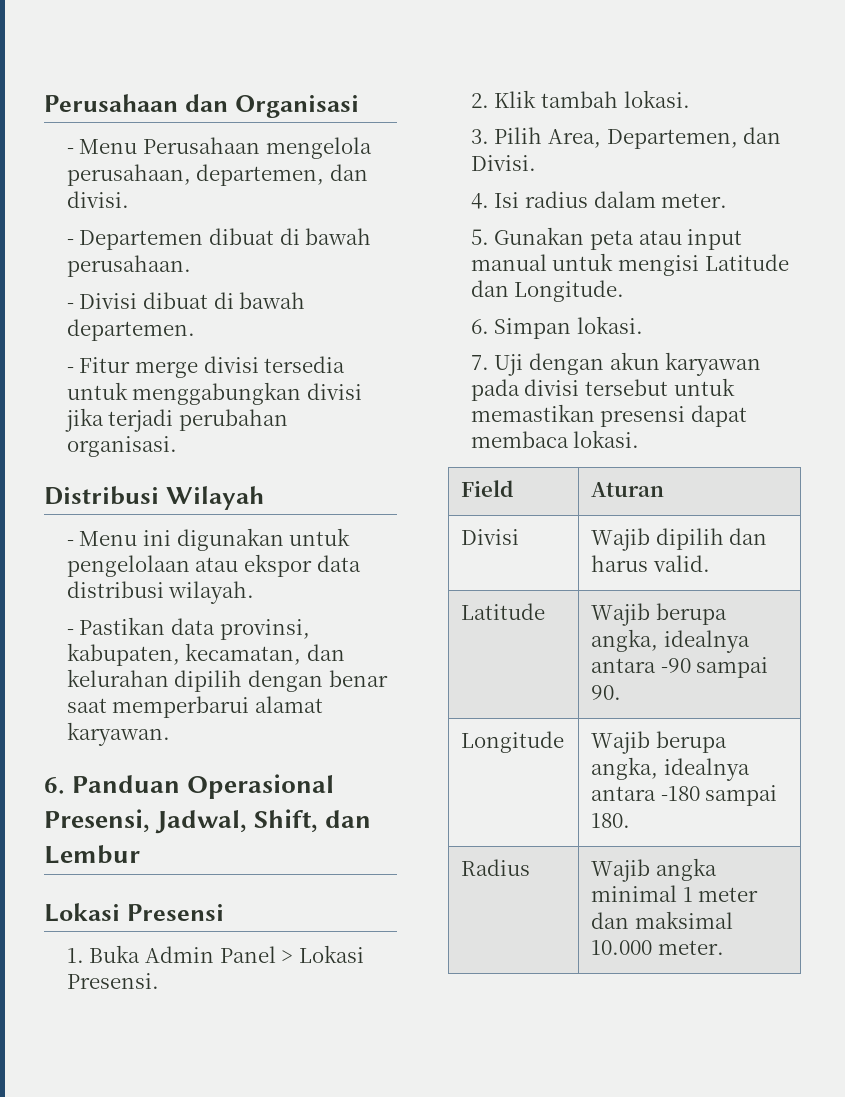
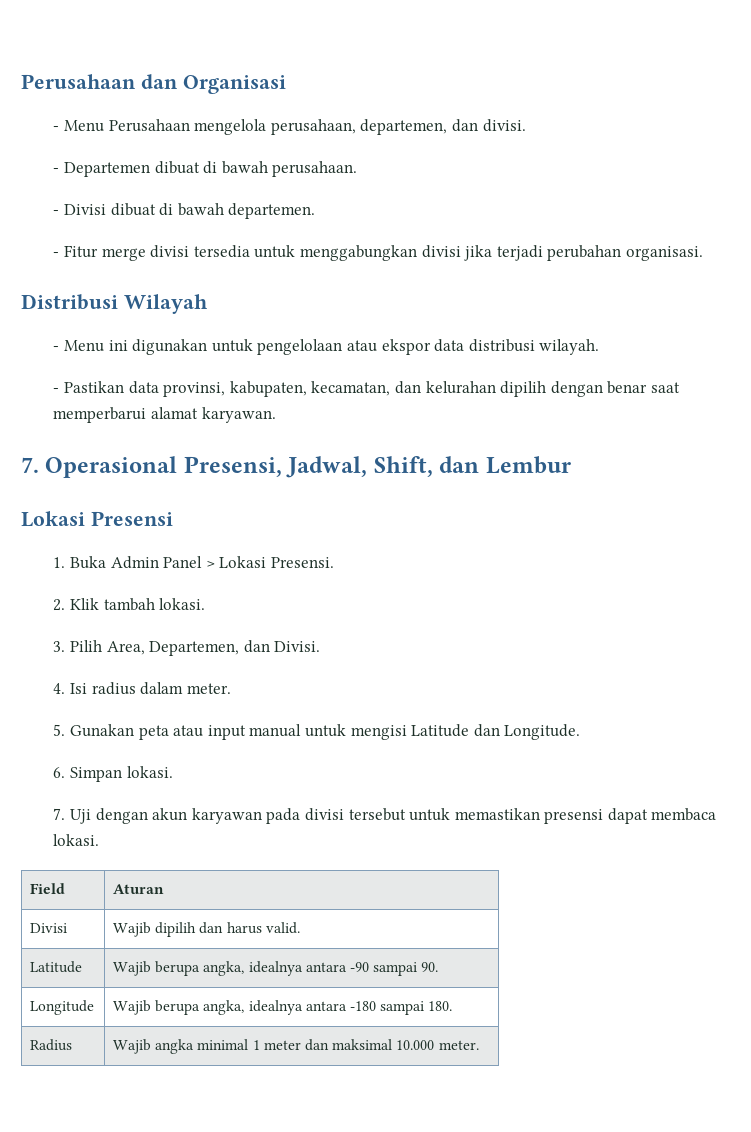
- 6. Panduan Operasional Presensi, Jadwal, Shift, dan Lembur
+ 7. Operasional Presensi, Jadwal, Shift, dan Lembur

